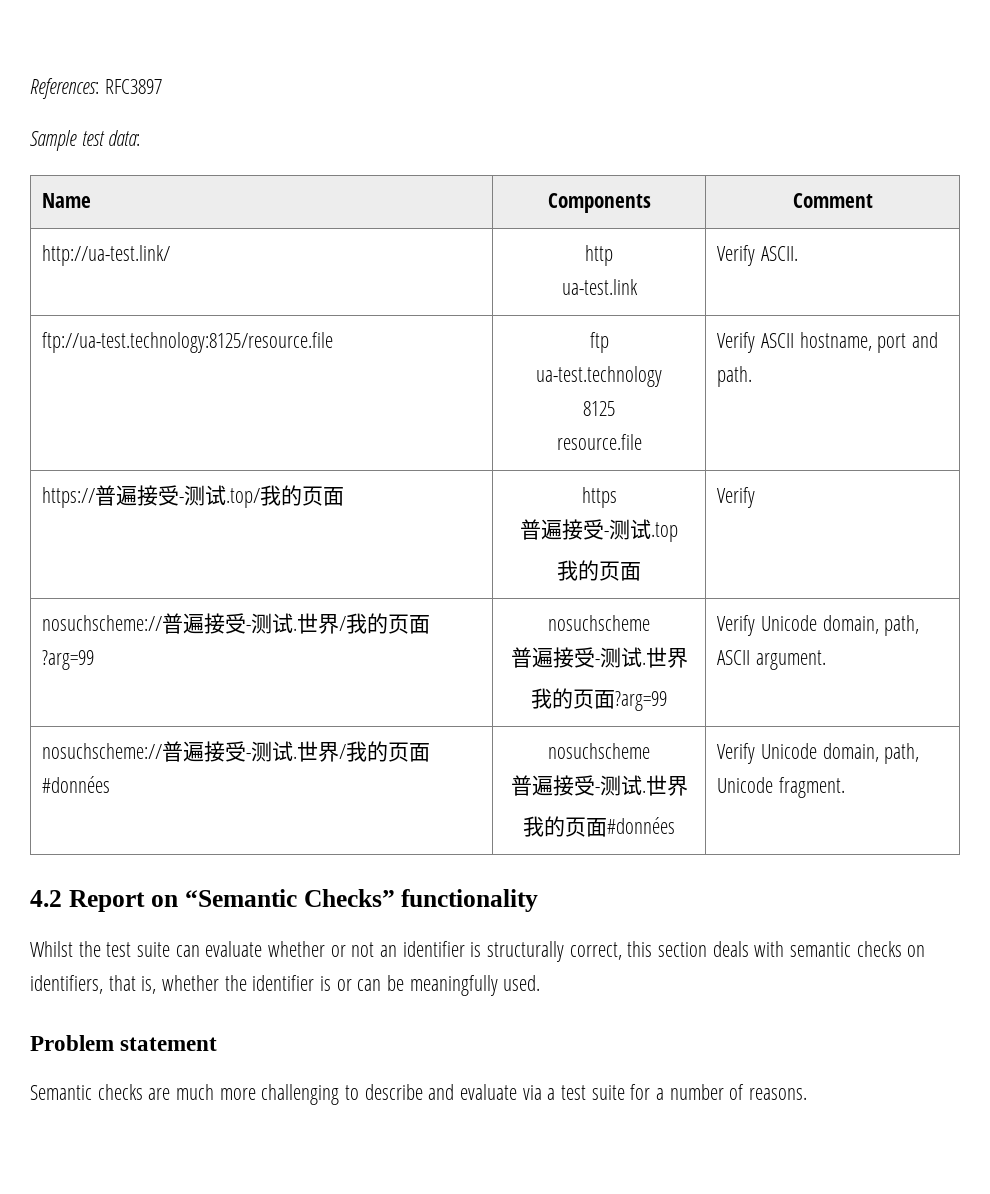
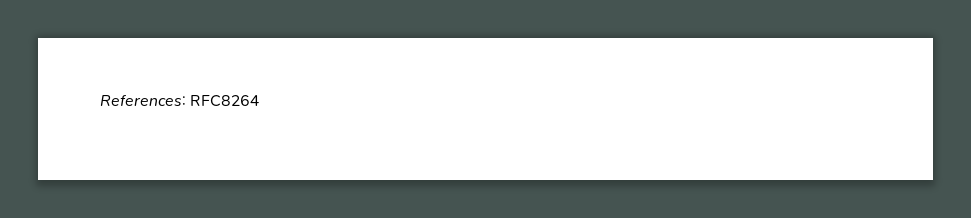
- References: RFC3897
- Sample test data:
- Name | Components | Comment
- http://ua-test.link/ | http
- ua-test.link | Verify ASCII.
- ftp://ua-test.technology:8125/resource.file | ftp
- ua-test.technology
- 8125
- resource.file | Verify ASCII hostname, port and path.
- https://普遍接受-测试.top/我的页面 | https
- 普遍接受-测试.top
- 我的页面 | Verify
- nosuchscheme://普遍接受-测试.世界/我的页面?arg=99 | nosuchscheme
- 普遍接受-测试.世界
- 我的页面?arg=99 | Verify Unicode domain, path, ASCII argument.
- nosuchscheme://普遍接受-测试.世界/我的页面#données | nosuchscheme
- 普遍接受-测试.世界
- 我的页面#données | Verify Unicode domain, path, Unicode fragment.
- 4.2 Report on “Semantic Checks” functionality
- Whilst the test suite can evaluate whether or not an identifier is structurally correct, this section deals with semantic checks on identifiers, that is, whether the identifier is or can be meaningfully used.
- Problem statement
- Semantic checks are much more challenging to describe and evaluate via a test suite for a number of reasons.
+ References: RFC8264

